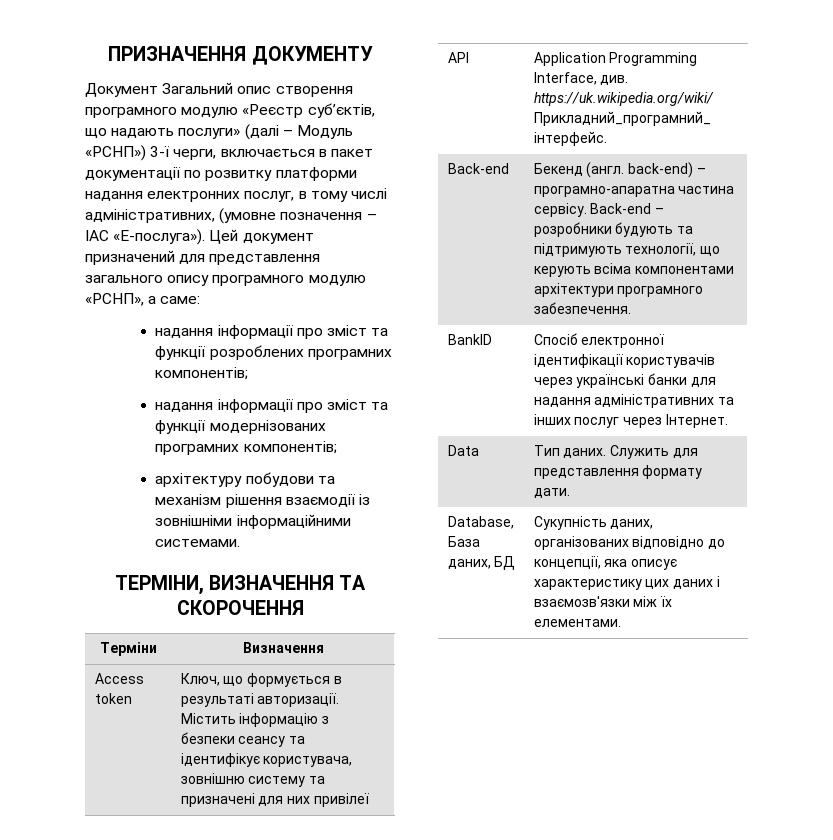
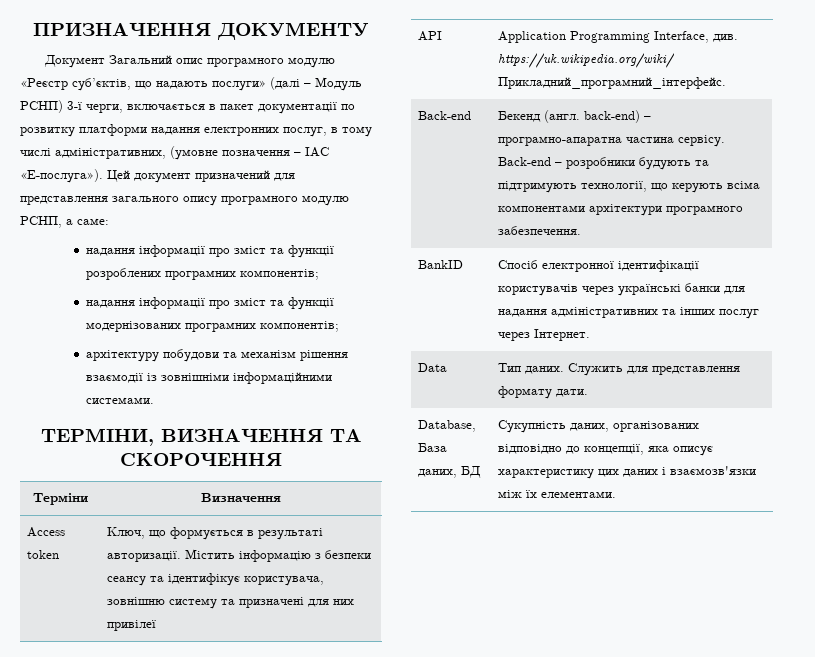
- Документ Загальний опис створення програмного модулю «Реєстр суб’єктів, що надають послуги» (далі – Модуль «РСНП») 3-ї черги, включається в пакет документації по розвитку платформи надання електронних послуг, в тому числі адміністративних, (умовне позначення – ІАС «Е-послуга»).
+ Документ Загальний опис програмного модулю «Реєстр суб’єктів, що надають послуги» (далі – Модуль РСНП) 3-ї черги, включається в пакет документації по розвитку платформи надання електронних послуг, в тому числі адміністративних, (умовне позначення – ІАС «Е-послуга»).
- Цей документ призначений для представлення загального опису програмного модулю «РСНП», а саме:
+ Цей документ призначений для представлення загального опису програмного модулю РСНП, а саме:

